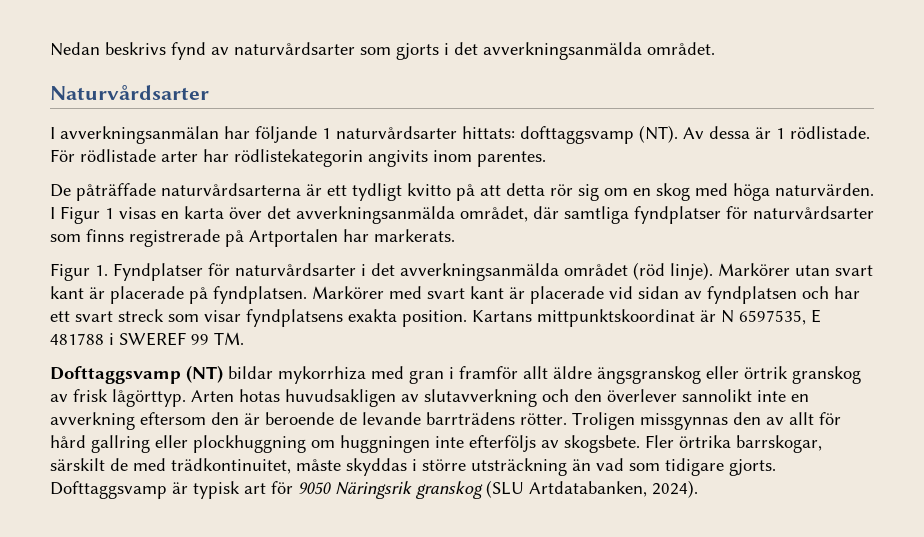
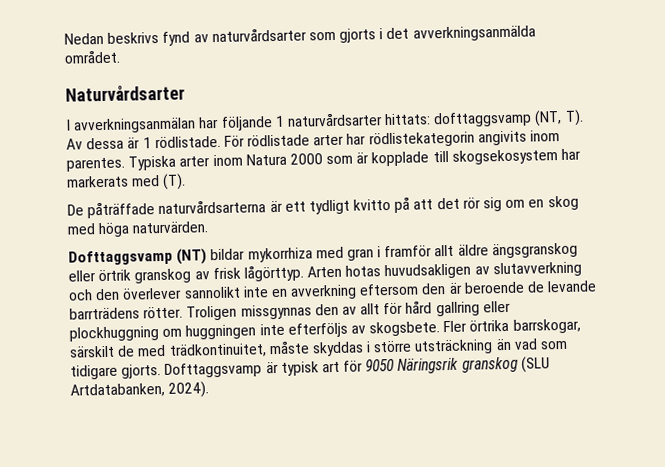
- I avverkningsanmälan har följande 1 naturvårdsarter hittats: dofttaggsvamp (NT). Av dessa är 1 rödlistade.
+ I avverkningsanmälan har följande 1 naturvårdsarter hittats: dofttaggsvamp (NT, T). Av dessa är 1 rödlistade.
+ Typiska arter inom Natura 2000 som är kopplade till skogsekosystem har markerats med (T).
- De påträffade naturvårdsarterna är ett tydligt kvitto på att detta rör sig om en skog med höga naturvärden. I Figur 1 visas en karta över det avverkningsanmälda området, där samtliga fyndplatser för naturvårdsarter som finns registrerade på Artportalen har markerats.
- Figur 1. Fyndplatser för naturvårdsarter i det avverkningsanmälda området (röd linje). Markörer utan svart kant är placerade på fyndplatsen. Markörer med svart kant är placerade vid sidan av fyndplatsen och har ett svart streck som visar fyndplatsens exakta position. Kartans mittpunktskoordinat är N 6597535, E 481788 i SWEREF 99 TM.
+ De påträffade naturvårdsarterna är ett tydligt kvitto på att det rör sig om en skog med höga naturvärden.

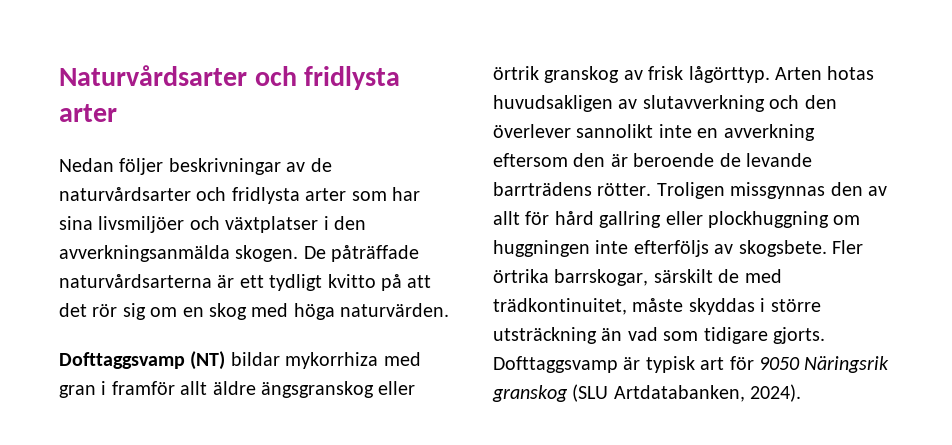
- Nedan beskrivs fynd av naturvårdsarter som gjorts i det avverkningsanmälda området.
- Naturvårdsarter
- I avverkningsanmälan har följande 1 naturvårdsarter hittats: dofttaggsvamp (NT, T). Av dessa är 1 rödlistade. För rödlistade arter har rödlistekategorin angivits inom parentes. Typiska arter inom Natura 2000 som är kopplade till skogsekosystem har markerats med (T).
- De påträffade naturvårdsarterna är ett tydligt kvitto på att det rör sig om en skog med höga naturvärden.
+ Naturvårdsarter och fridlysta arter
+ Nedan följer beskrivningar av de naturvårdsarter och fridlysta arter som har sina livsmiljöer och växtplatser i den avverkningsanmälda skogen. De påträffade naturvårdsarterna är ett tydligt kvitto på att det rör sig om en skog med höga naturvärden.

